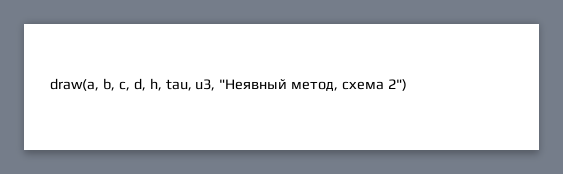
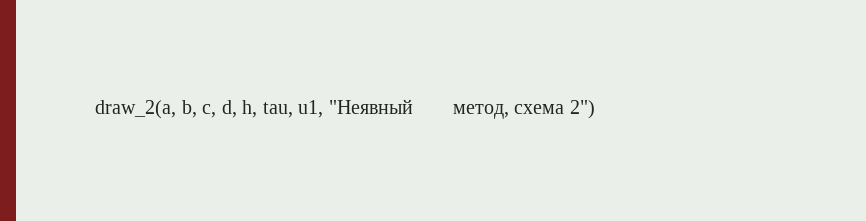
- draw(a, b, c, d, h, tau, u3, "Неявный метод, схема 2")
+ draw_2(a, b, c, d, h, tau, u1, "Неявный метод, схема 2")

